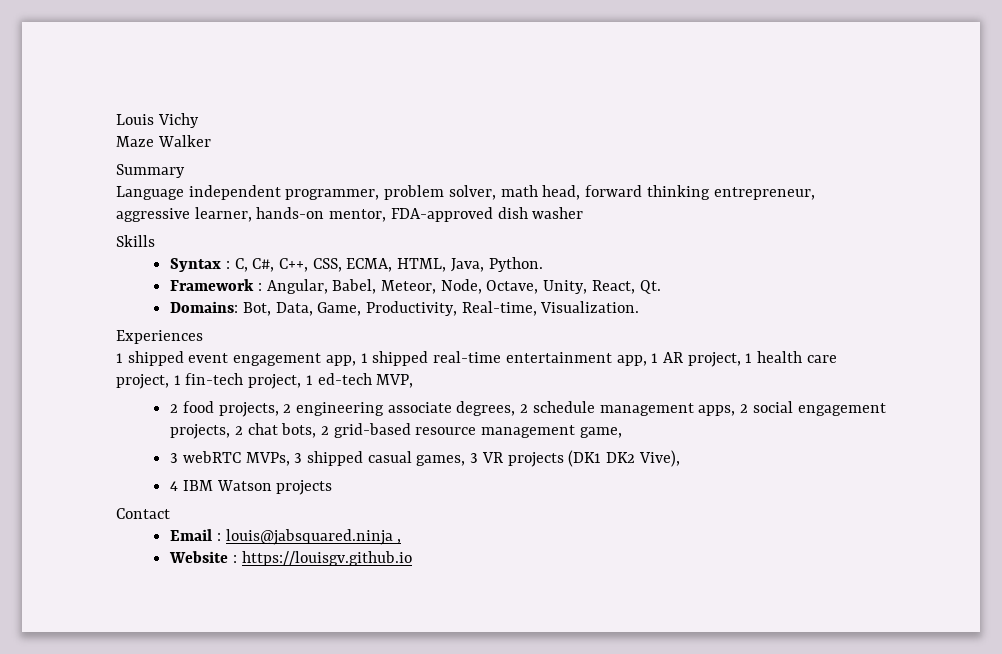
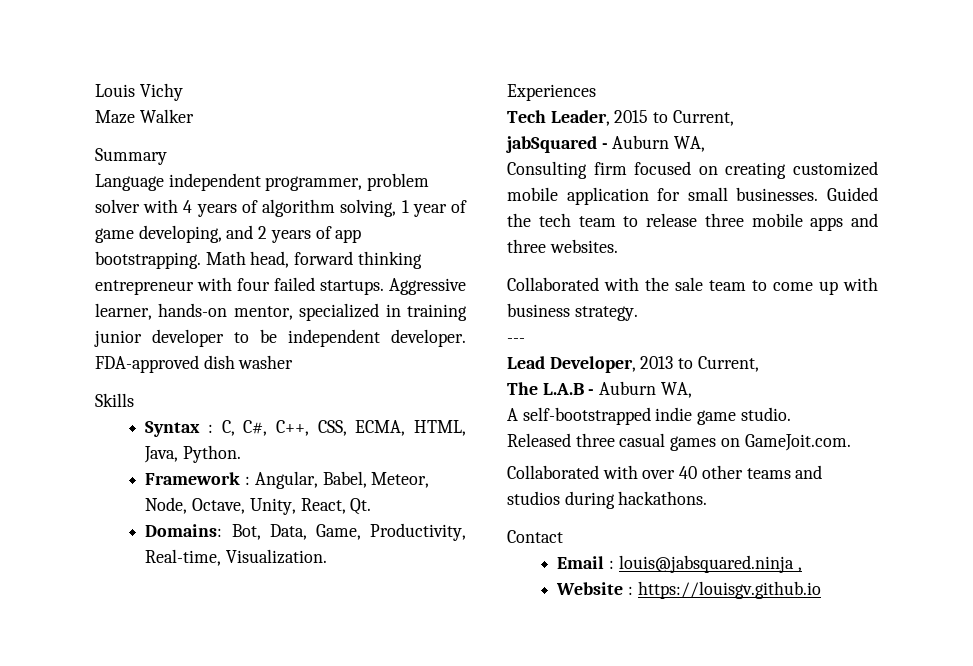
- Language independent programmer, problem solver, math head, forward thinking entrepreneur, aggressive learner, hands-on mentor, FDA-approved dish washer
+ Language independent programmer, problem solver with 4 years of algorithm solving, 1 year of game developing, and 2 years of app bootstrapping. Math head, forward thinking entrepreneur with four failed startups. Aggressive learner, hands-on mentor, specialized in training junior developer to be independent developer. FDA-approved dish washer
- 1 shipped event engagement app, 1 shipped real-time entertainment app, 1 AR project, 1 health care project, 1 fin-tech project, 1 ed-tech MVP,
- 2 food projects, 2 engineering associate degrees, 2 schedule management apps, 2 social engagement projects, 2 chat bots, 2 grid-based resource management game,
- 3 webRTC MVPs, 3 shipped casual games, 3 VR projects (DK1 DK2 Vive),
- 4 IBM Watson projects
+ Tech Leader, 2015 to Current,
+ jabSquared - Auburn WA,
+ Consulting firm focused on creating customized mobile application for small businesses. Guided the tech team to release three mobile apps and three websites.
+ Collaborated with the sale team to come up with business strategy.
+ ---
+ Lead Developer, 2013 to Current,
+ The L.A.B - Auburn WA,
+ A self-bootstrapped indie game studio.
+ Released three casual games on GameJoit.com.
+ Collaborated with over 40 other teams and studios during hackathons.

